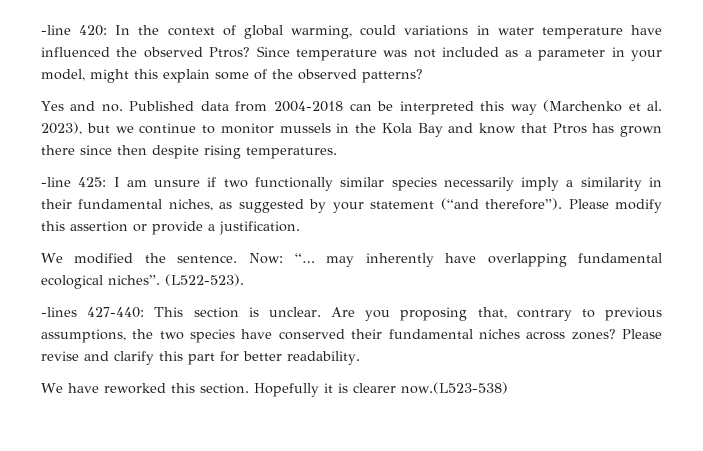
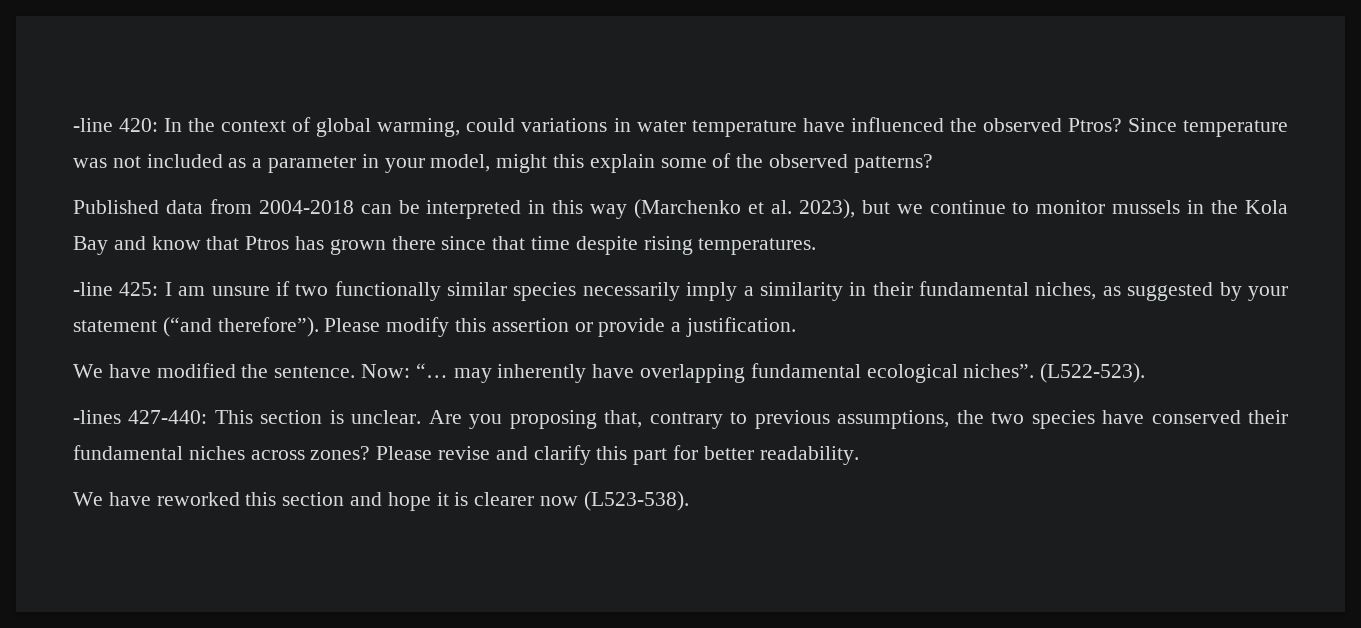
- Yes and no. Published data from 2004-2018 can be interpreted this way (Marchenko et al. 2023), but we continue to monitor mussels in the Kola Bay and know that Ptros has grown there since then despite rising temperatures.
+ Published data from 2004-2018 can be interpreted in this way (Marchenko et al. 2023), but we continue to monitor mussels in the Kola Bay and know that Ptros has grown there since that time despite rising temperatures.
- We modified the sentence.
+ We have modified the sentence.
- We have reworked this section. Hopefully it is clearer now.(L523-538)
+ We have reworked this section and hope it is clearer now (L523-538).

